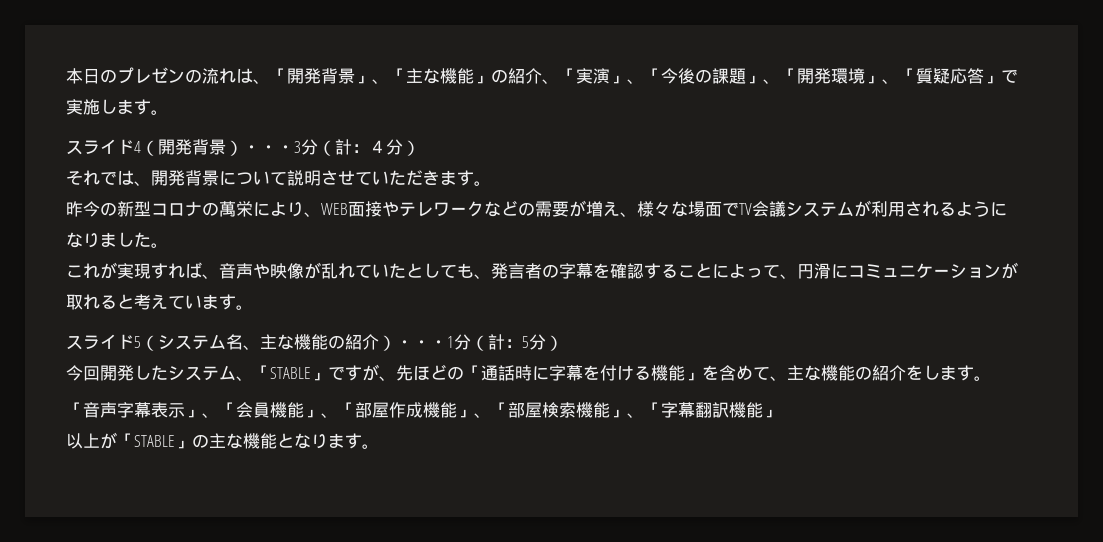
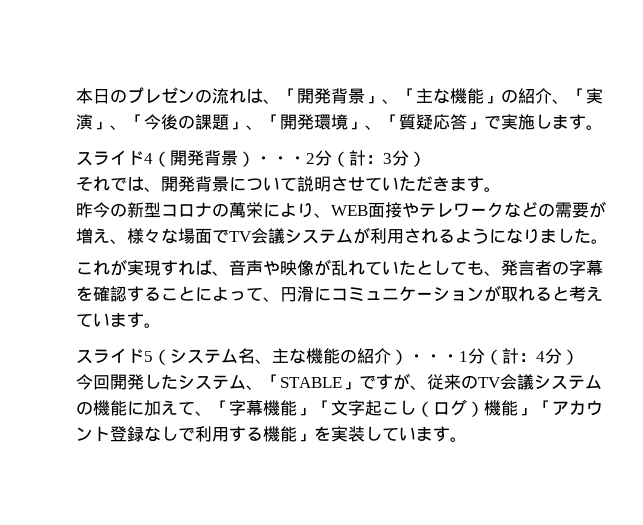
- スライド4（開発背景）・・・3分（計：４分）
+ スライド4（開発背景）・・・2分（計：3分）
- スライド5（システム名、主な機能の紹介）・・・1分（計：5分）
+ スライド5（システム名、主な機能の紹介）・・・1分（計：4分）
- 今回開発したシステム、「STABLE」ですが、先ほどの「通話時に字幕を付ける機能」を含めて、主な機能の紹介をします。
- 「音声字幕表示」、「会員機能」、「部屋作成機能」、「部屋検索機能」、「字幕翻訳機能」
- 以上が「STABLE」の主な機能となります。
+ 今回開発したシステム、「STABLE」ですが、従来のTV会議システムの機能に加えて、「字幕機能」「文字起こし（ログ）機能」「アカウント登録なしで利用する機能」を実装しています。

